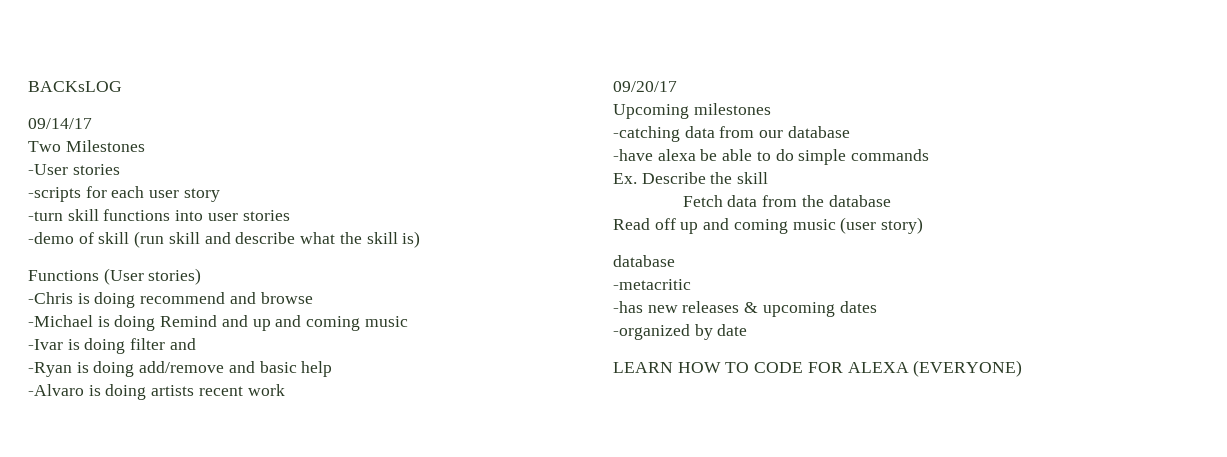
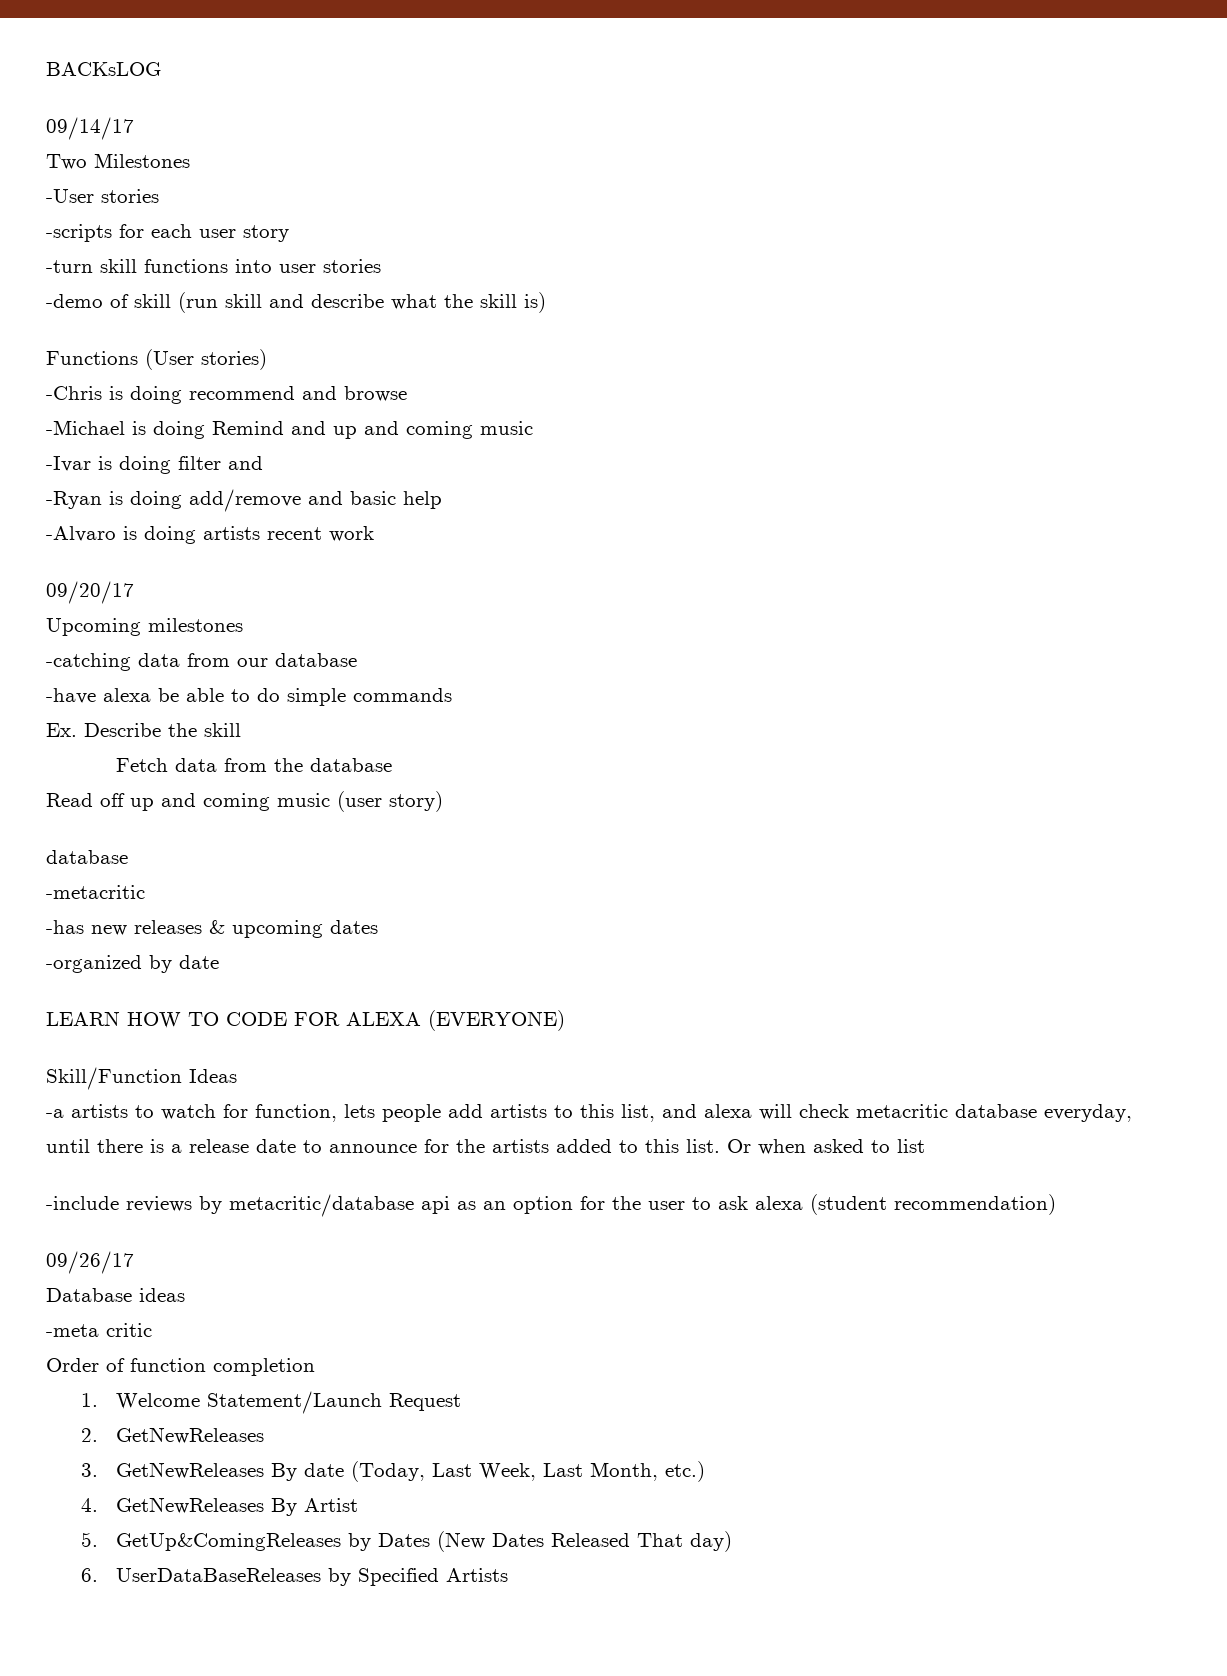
+ Skill/Function Ideas
+ -a artists to watch for function, lets people add artists to this list, and alexa will check metacritic database everyday, until there is a release date to announce for the artists added to this list. Or when asked to list
+ -include reviews by metacritic/database api as an option for the user to ask alexa (student recommendation)
+ 09/26/17
+ Database ideas
+ -meta critic
+ Order of function completion
+ 1. Welcome Statement/Launch Request
+ 2. GetNewReleases
+ 3. GetNewReleases By date (Today, Last Week, Last Month, etc.)
+ 4. GetNewReleases By Artist
+ 5. GetUp&ComingReleases by Dates (New Dates Released That day)
+ 6. UserDataBaseReleases by Specified Artists

